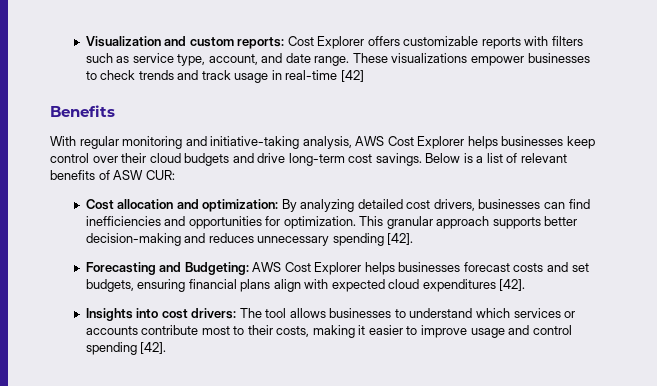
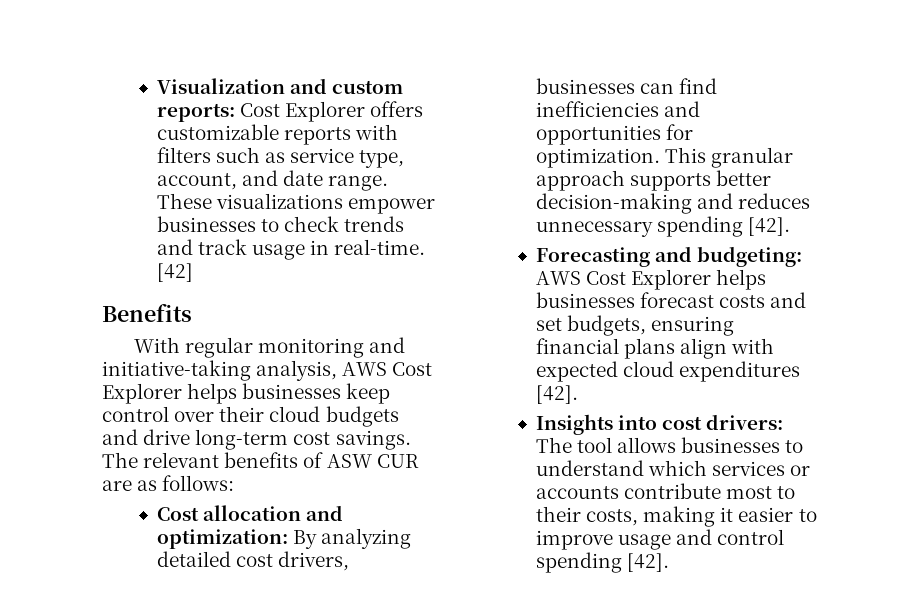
- These visualizations empower businesses to check trends and track usage in real-time [42]
+ These visualizations empower businesses to check trends and track usage in real-time. [42]
- Below is a list of relevant benefits of ASW CUR:
+ The relevant benefits of ASW CUR are as follows:
- Forecasting and Budgeting: AWS Cost Explorer helps businesses forecast costs and set budgets, ensuring financial plans align with expected cloud expenditures [42].
+ Forecasting and budgeting: AWS Cost Explorer helps businesses forecast costs and set budgets, ensuring financial plans align with expected cloud expenditures [42].

